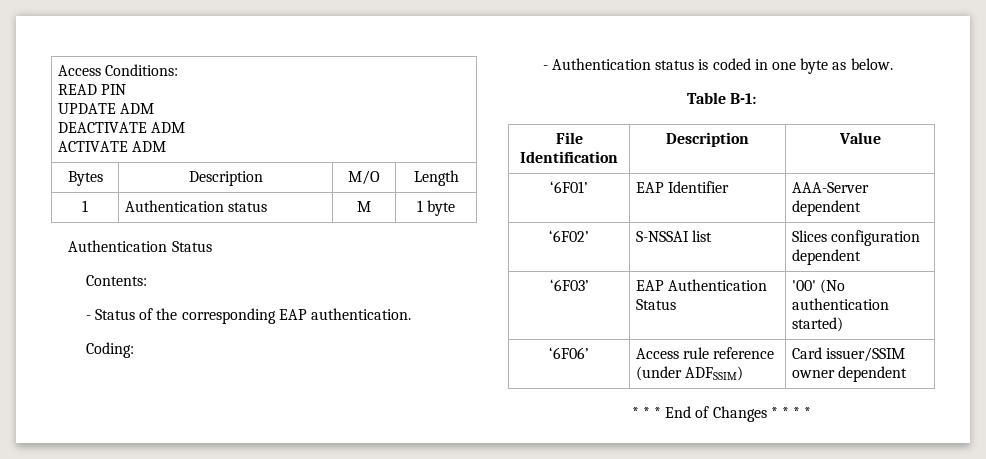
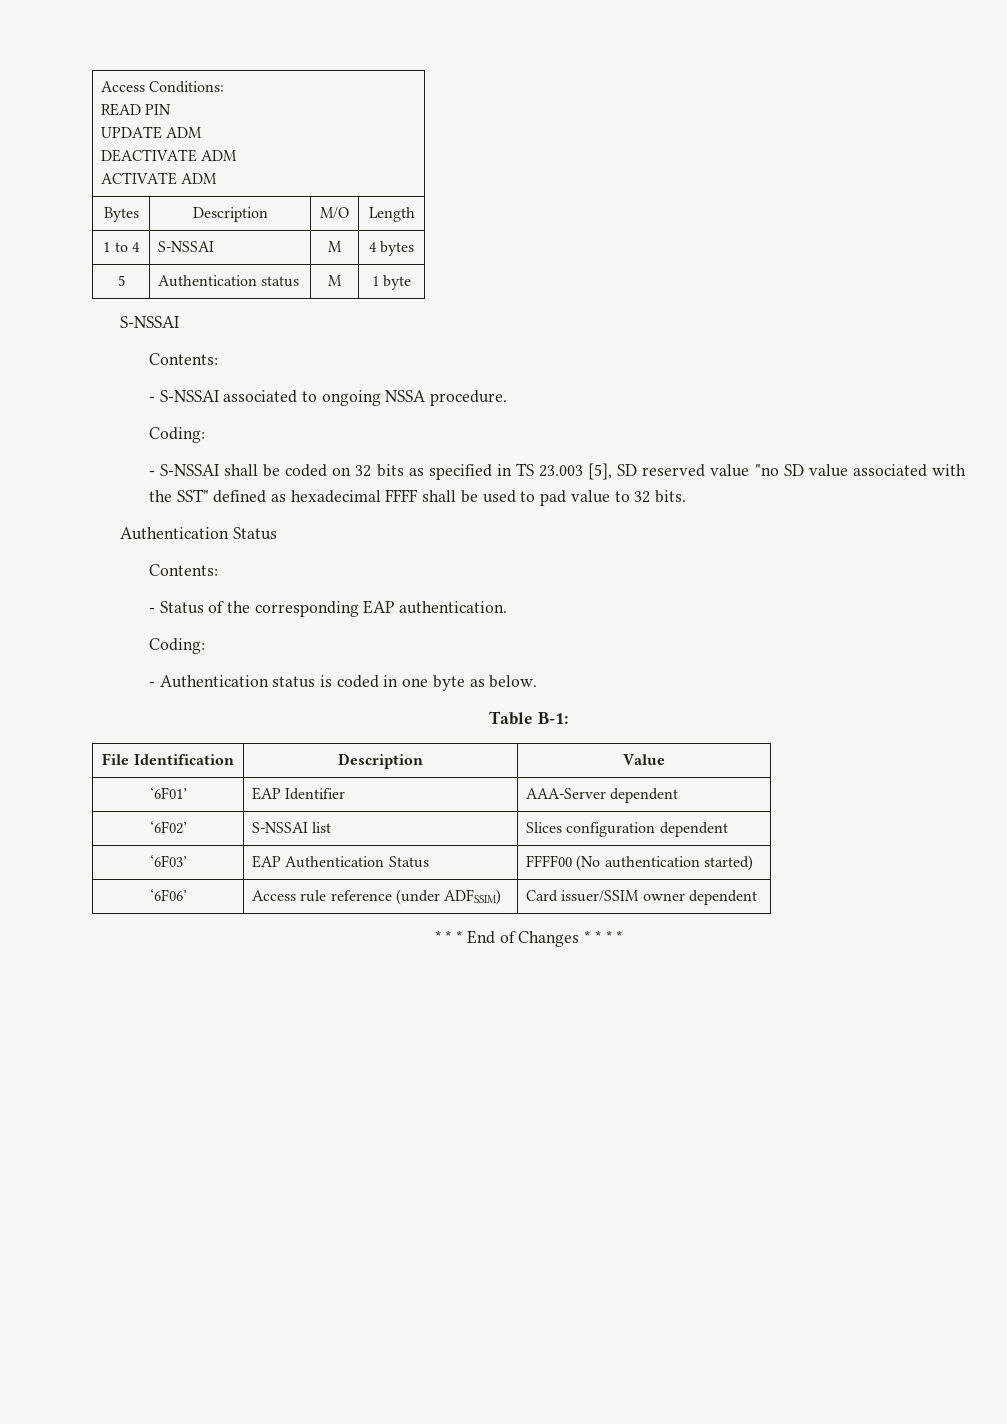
- 1 | Authentication status | M | 1 byte
+ 1 to 4 | S-NSSAI | M | 4 bytes
+ 5 | Authentication status | M | 1 byte
+ S-NSSAI
+ Contents:
+ - S-NSSAI associated to ongoing NSSA procedure.
+ Coding:
+ - S-NSSAI shall be coded on 32 bits as specified in TS 23.003 [5], SD reserved value "no SD value associated with the SST" defined as hexadecimal FFFF shall be used to pad value to 32 bits.
- ‘6F03’ | EAP Authentication Status | '00' (No authentication started)
+ ‘6F03’ | EAP Authentication Status | FFFF00 (No authentication started)

